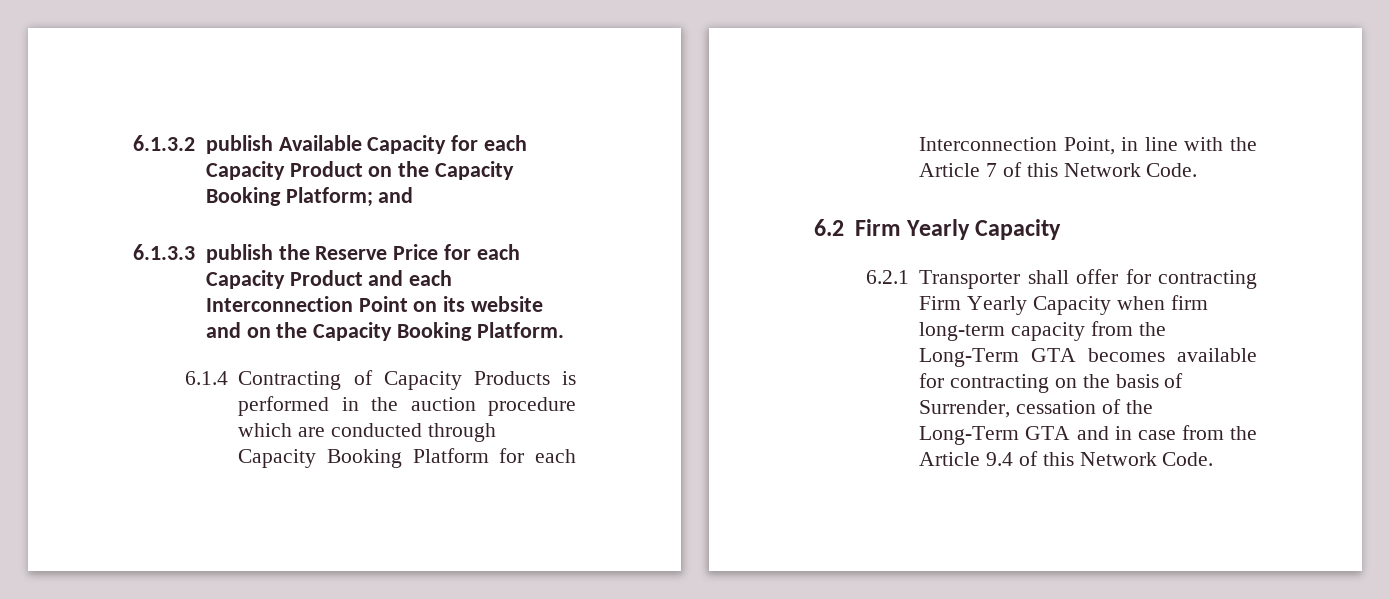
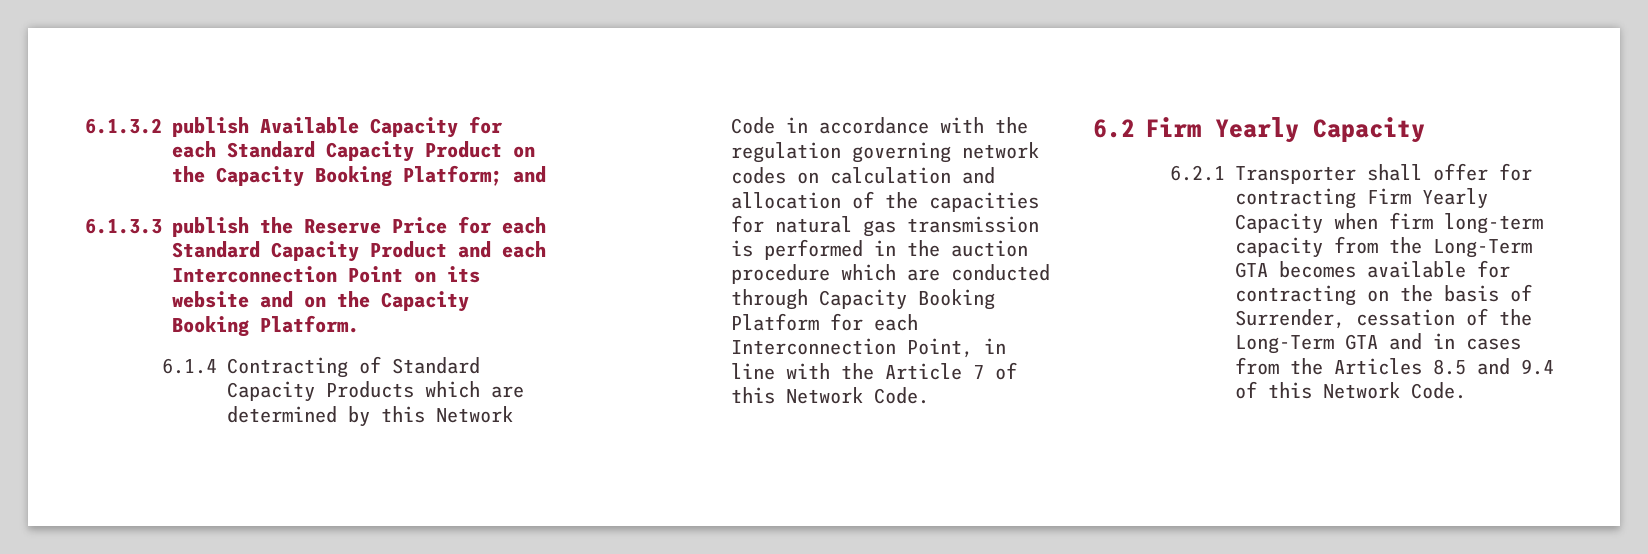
- 6.1.3.2 publish Available Capacity for each Capacity Product on the Capacity Booking Platform; and
+ 6.1.3.2 publish Available Capacity for each Standard Capacity Product on the Capacity Booking Platform; and
- 6.1.3.3 publish the Reserve Price for each Capacity Product and each Interconnection Point on its website and on the Capacity Booking Platform.
+ 6.1.3.3 publish the Reserve Price for each Standard Capacity Product and each Interconnection Point on its website and on the Capacity Booking Platform.
- 6.1.4 Contracting of Capacity Products is performed in the auction procedure which are conducted through Capacity Booking Platform for each Interconnection Point, in line with the Article 7 of this Network Code.
+ 6.1.4 Contracting of Standard Capacity Products which are determined by this Network Code in accordance with the regulation governing network codes on calculation and allocation of the capacities for natural gas transmission is performed in the auction procedure which are conducted through Capacity Booking Platform for each Interconnection Point, in line with the Article 7 of this Network Code.
- 6.2.1 Transporter shall offer for contracting Firm Yearly Capacity when firm long-term capacity from the Long-Term GTA becomes available for contracting on the basis of Surrender, cessation of the Long-Term GTA and in case from the Article 9.4 of this Network Code.
+ 6.2.1 Transporter shall offer for contracting Firm Yearly Capacity when firm long-term capacity from the Long-Term GTA becomes available for contracting on the basis of Surrender, cessation of the Long-Term GTA and in cases from the Articles 8.5 and 9.4 of this Network Code.

